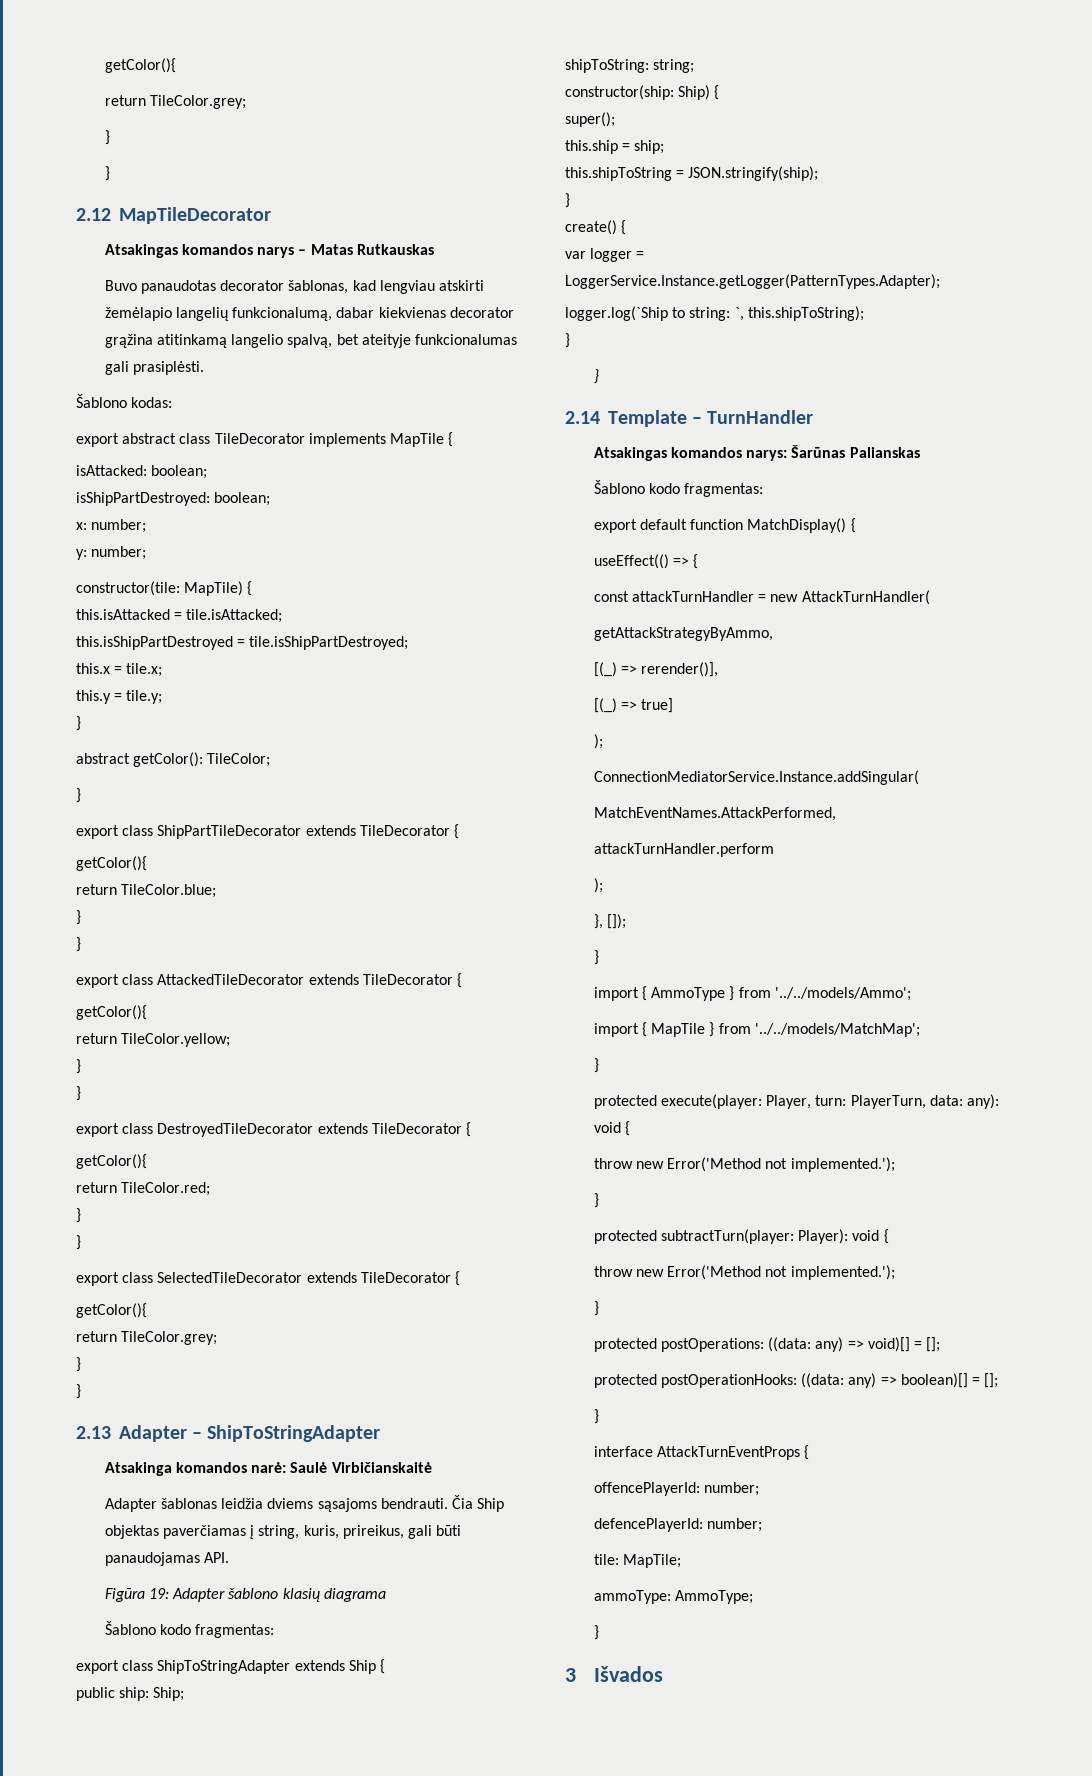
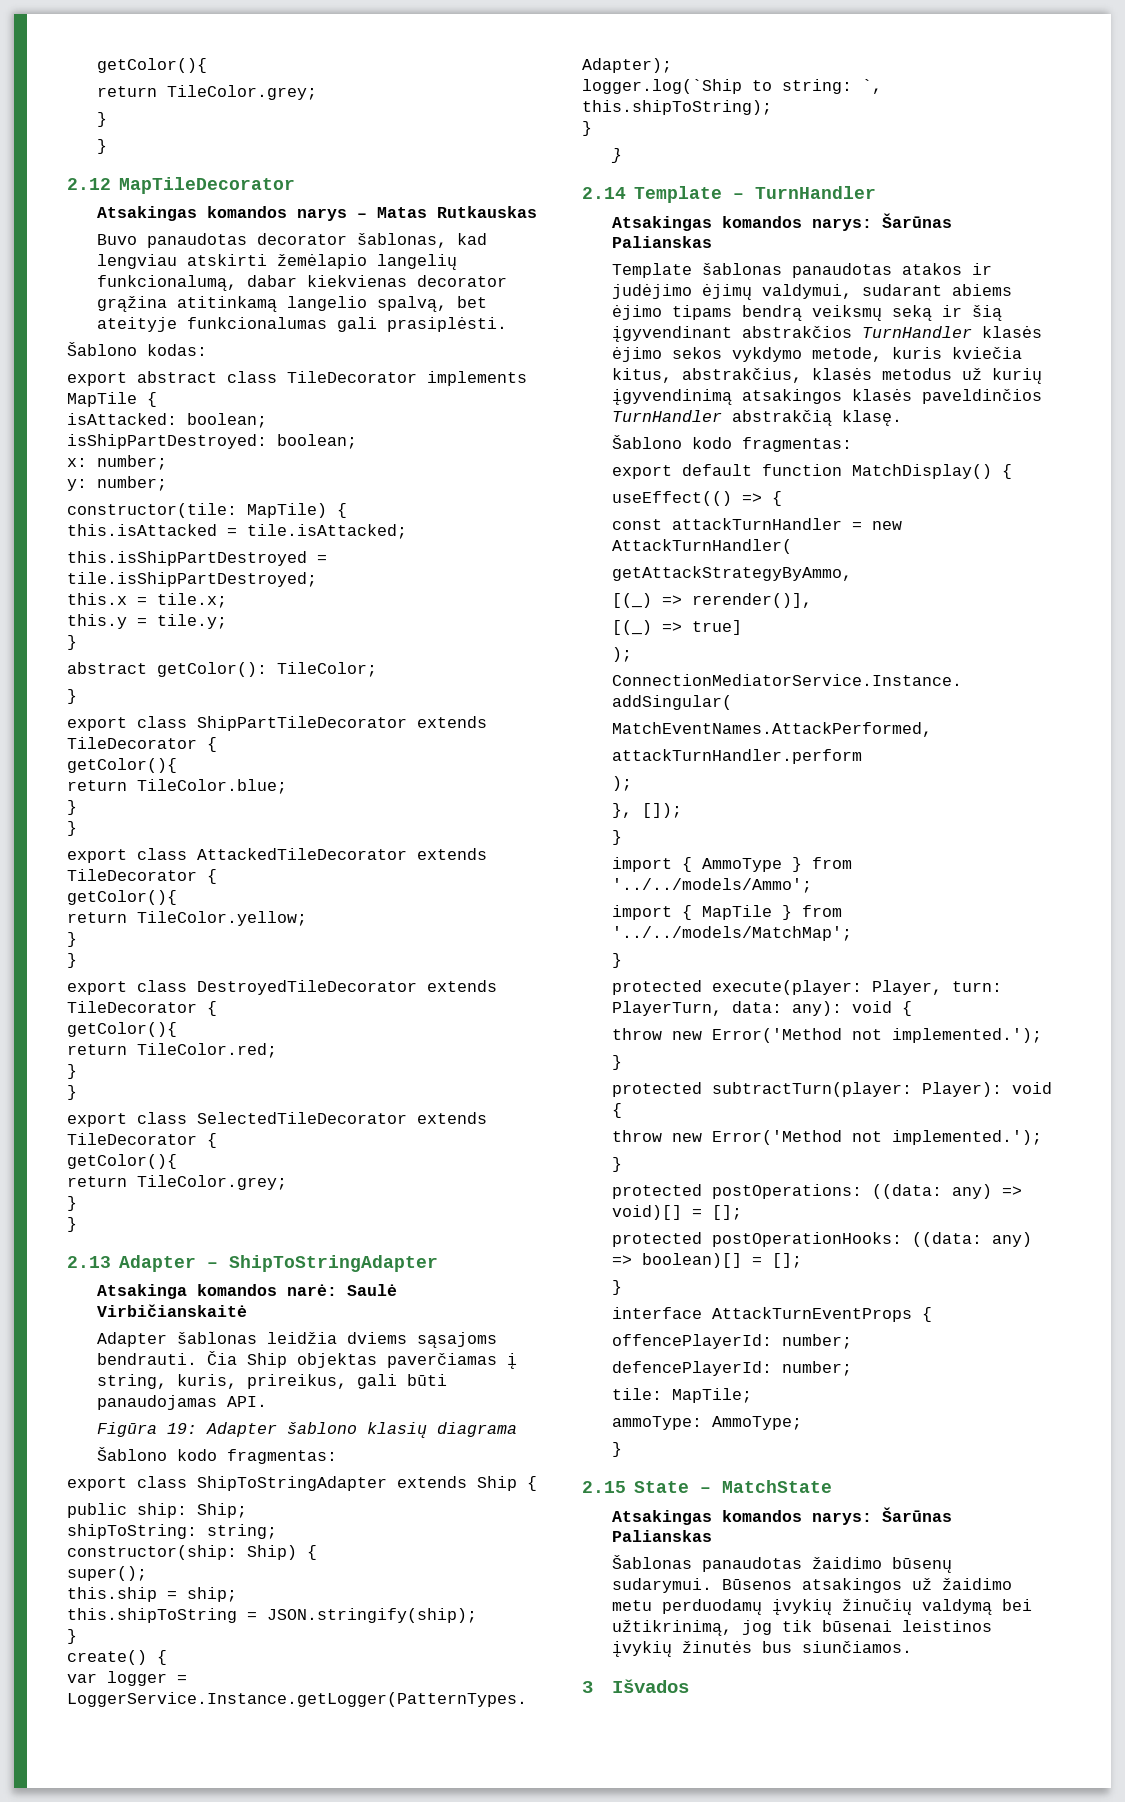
+ Template šablonas panaudotas atakos ir judėjimo ėjimų valdymui, sudarant abiems ėjimo tipams bendrą veiksmų seką ir šią įgyvendinant abstrakčios TurnHandler klasės ėjimo sekos vykdymo metode, kuris kviečia kitus, abstrakčius, klasės metodus už kurių įgyvendinimą atsakingos klasės paveldinčios TurnHandler abstrakčią klasę.
+ 2.15 State – MatchState
+ Atsakingas komandos narys: Šarūnas Palianskas
+ Šablonas panaudotas žaidimo būsenų sudarymui. Būsenos atsakingos už žaidimo metu perduodamų įvykių žinučių valdymą bei užtikrinimą, jog tik būsenai leistinos įvykių žinutės bus siunčiamos.

